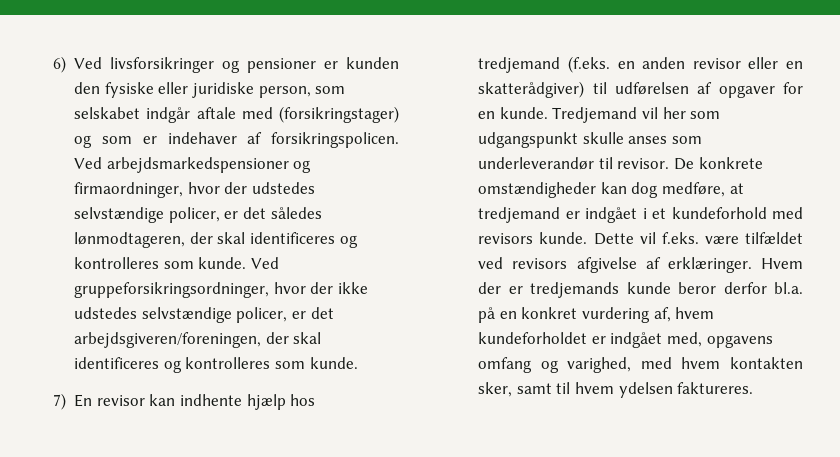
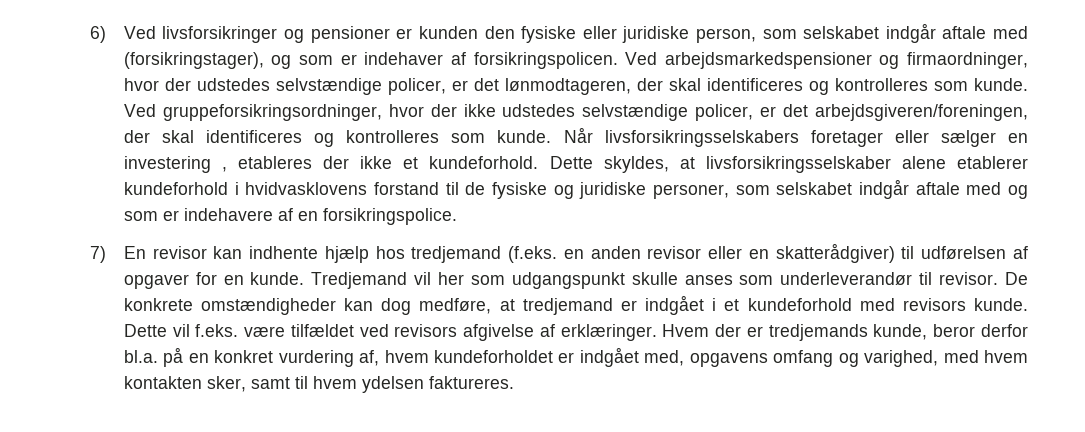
- 6) Ved livsforsikringer og pensioner er kunden den fysiske eller juridiske person, som selskabet indgår aftale med (forsikringstager) og som er indehaver af forsikringspolicen.
+ 6) Ved livsforsikringer og pensioner er kunden den fysiske eller juridiske person, som selskabet indgår aftale med (forsikringstager), og som er indehaver af forsikringspolicen.
- Ved arbejdsmarkedspensioner og firmaordninger, hvor der udstedes selvstændige policer, er det således lønmodtageren, der skal identificeres og kontrolleres som kunde.
+ Ved arbejdsmarkedspensioner og firmaordninger, hvor der udstedes selvstændige policer, er det lønmodtageren, der skal identificeres og kontrolleres som kunde.
+ Når livsforsikringsselskabers foretager eller sælger en investering , etableres der ikke et kundeforhold. Dette skyldes, at livsforsikringsselskaber alene etablerer kundeforhold i hvidvasklovens forstand til de fysiske og juridiske personer, som selskabet indgår aftale med og som er indehavere af en forsikringspolice.
- Hvem der er tredjemands kunde beror derfor bl.a. på en konkret vurdering af, hvem kundeforholdet er indgået med, opgavens omfang og varighed, med hvem kontakten sker, samt til hvem ydelsen faktureres.
+ Hvem der er tredjemands kunde, beror derfor bl.a. på en konkret vurdering af, hvem kundeforholdet er indgået med, opgavens omfang og varighed, med hvem kontakten sker, samt til hvem ydelsen faktureres.

